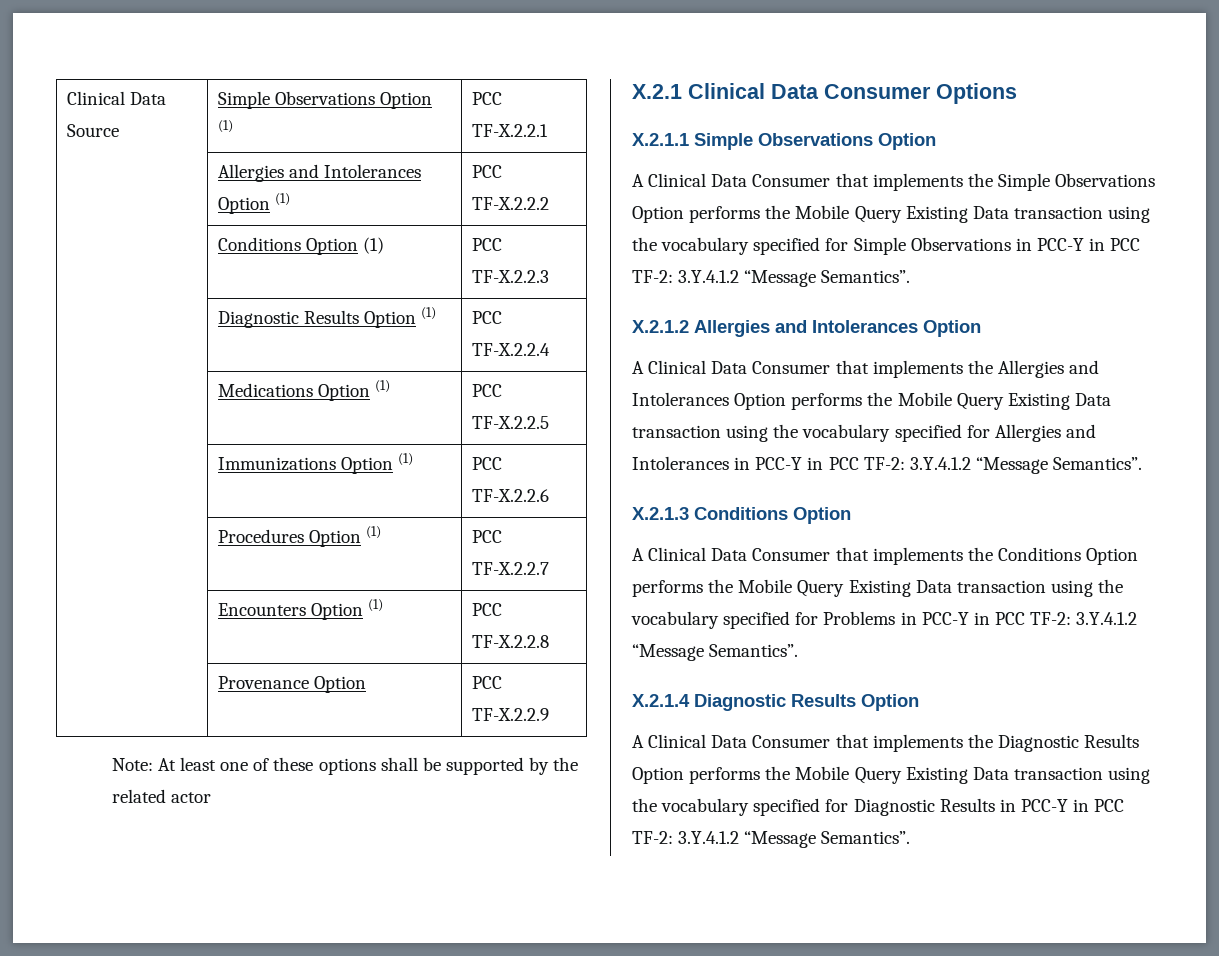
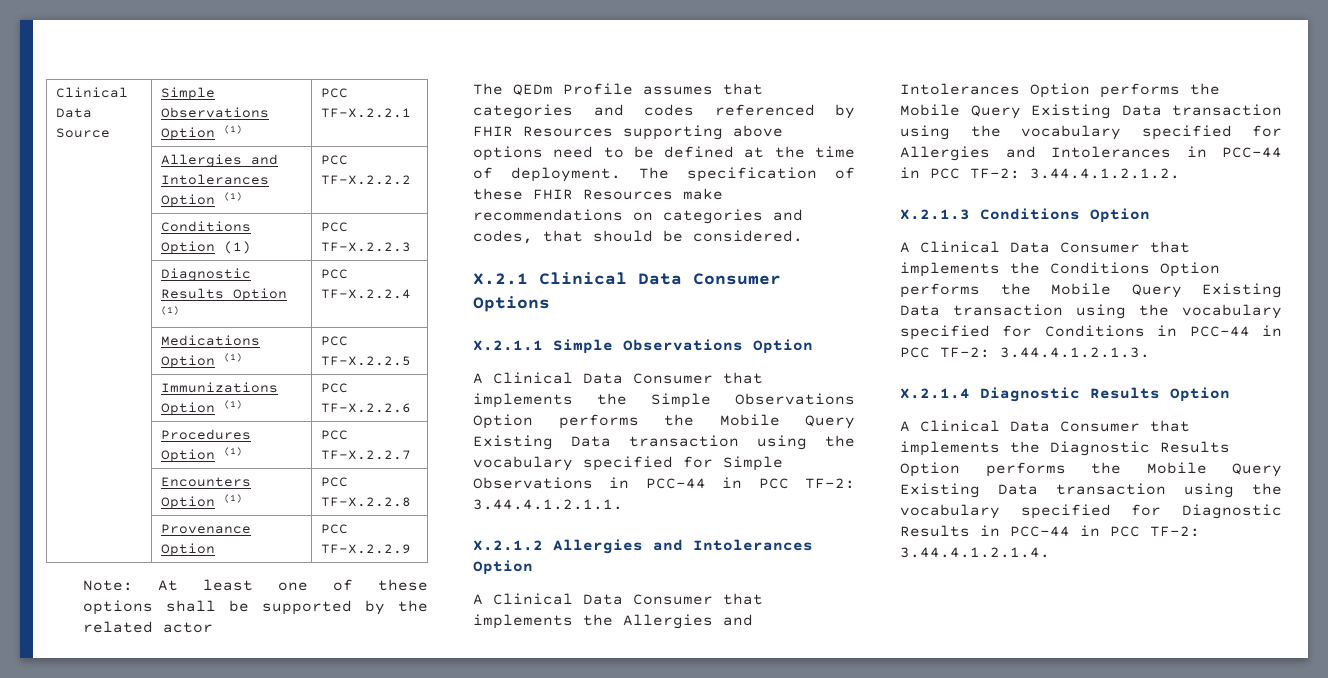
+ The QEDm Profile assumes that categories and codes referenced by FHIR Resources supporting above options need to be defined at the time of deployment. The specification of these FHIR Resources make recommendations on categories and codes, that should be considered.
- A Clinical Data Consumer that implements the Simple Observations Option performs the Mobile Query Existing Data transaction using the vocabulary specified for Simple Observations in PCC-Y in PCC TF-2: 3.Y.4.1.2 “Message Semantics”.
+ A Clinical Data Consumer that implements the Simple Observations Option performs the Mobile Query Existing Data transaction using the vocabulary specified for Simple Observations in PCC-44 in PCC TF-2: 3.44.4.1.2.1.1.
- A Clinical Data Consumer that implements the Allergies and Intolerances Option performs the Mobile Query Existing Data transaction using the vocabulary specified for Allergies and Intolerances in PCC-Y in PCC TF-2: 3.Y.4.1.2 “Message Semantics”.
+ A Clinical Data Consumer that implements the Allergies and Intolerances Option performs the Mobile Query Existing Data transaction using the vocabulary specified for Allergies and Intolerances in PCC-44 in PCC TF-2: 3.44.4.1.2.1.2.
- A Clinical Data Consumer that implements the Conditions Option performs the Mobile Query Existing Data transaction using the vocabulary specified for Problems in PCC-Y in PCC TF-2: 3.Y.4.1.2 “Message Semantics”.
+ A Clinical Data Consumer that implements the Conditions Option performs the Mobile Query Existing Data transaction using the vocabulary specified for Conditions in PCC-44 in PCC TF-2: 3.44.4.1.2.1.3.
- A Clinical Data Consumer that implements the Diagnostic Results Option performs the Mobile Query Existing Data transaction using the vocabulary specified for Diagnostic Results in PCC-Y in PCC TF-2: 3.Y.4.1.2 “Message Semantics”.
+ A Clinical Data Consumer that implements the Diagnostic Results Option performs the Mobile Query Existing Data transaction using the vocabulary specified for Diagnostic Results in PCC-44 in PCC TF-2: 3.44.4.1.2.1.4.

